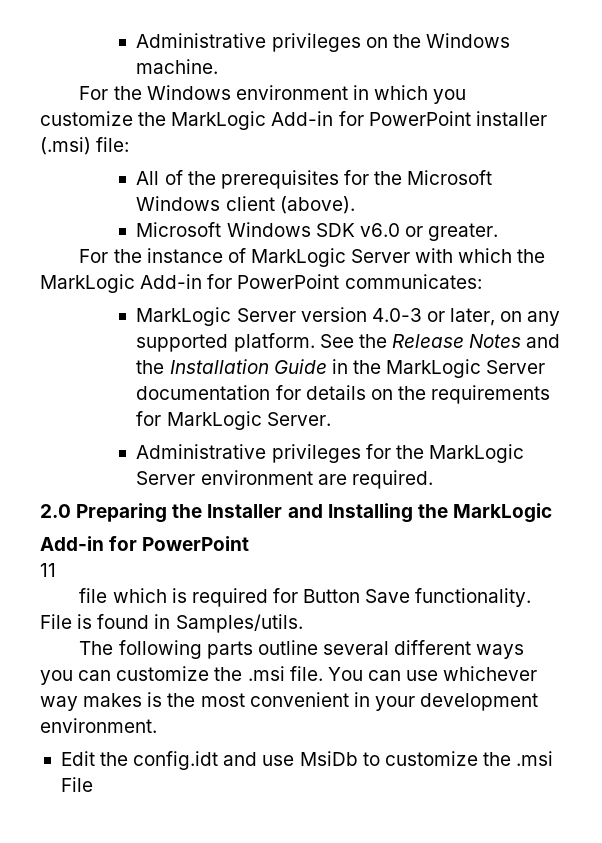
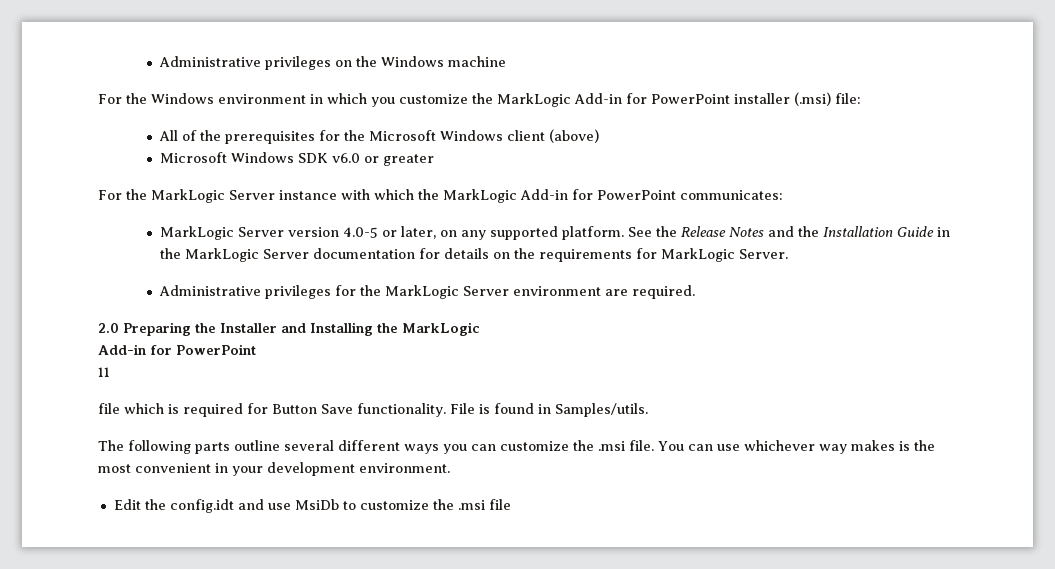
- Administrative privileges on the Windows machine.
+ Administrative privileges on the Windows machine
- All of the prerequisites for the Microsoft Windows client (above).
+ All of the prerequisites for the Microsoft Windows client (above)
- Microsoft Windows SDK v6.0 or greater.
- For the instance of MarkLogic Server with which the MarkLogic Add-in for PowerPoint communicates:
+ Microsoft Windows SDK v6.0 or greater
+ For the MarkLogic Server instance with which the MarkLogic Add-in for PowerPoint communicates:
- MarkLogic Server version 4.0-3 or later, on any supported platform.
+ MarkLogic Server version 4.0-5 or later, on any supported platform.
- Edit the config.idt and use MsiDb to customize the .msi File
+ Edit the config.idt and use MsiDb to customize the .msi file

